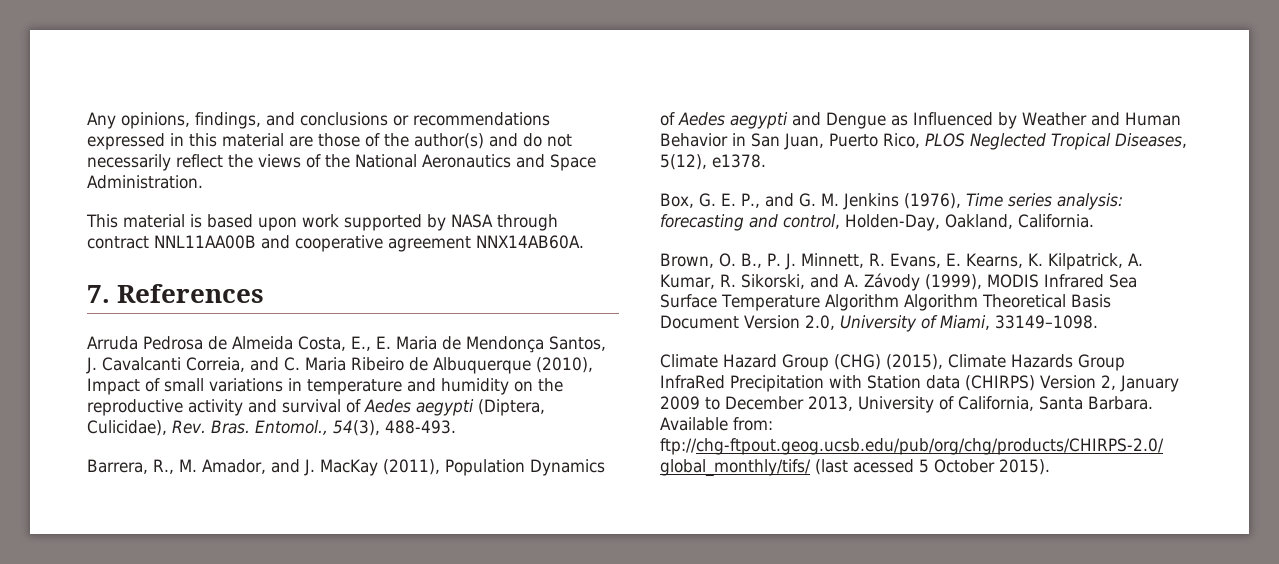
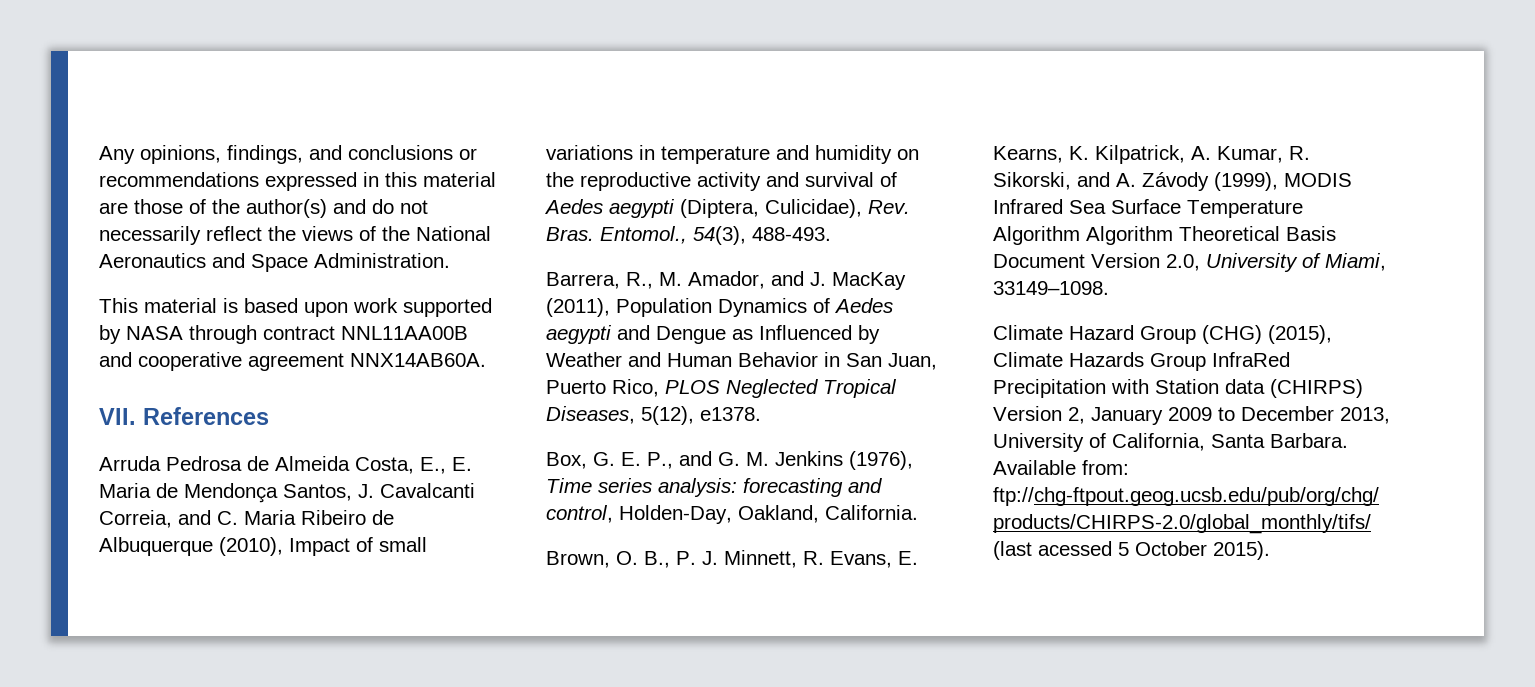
- 7. References
+ VII. References

